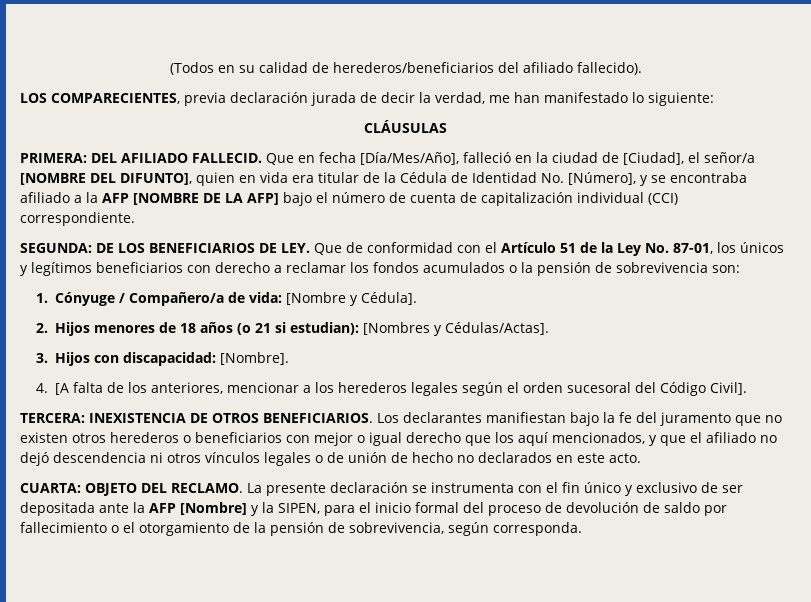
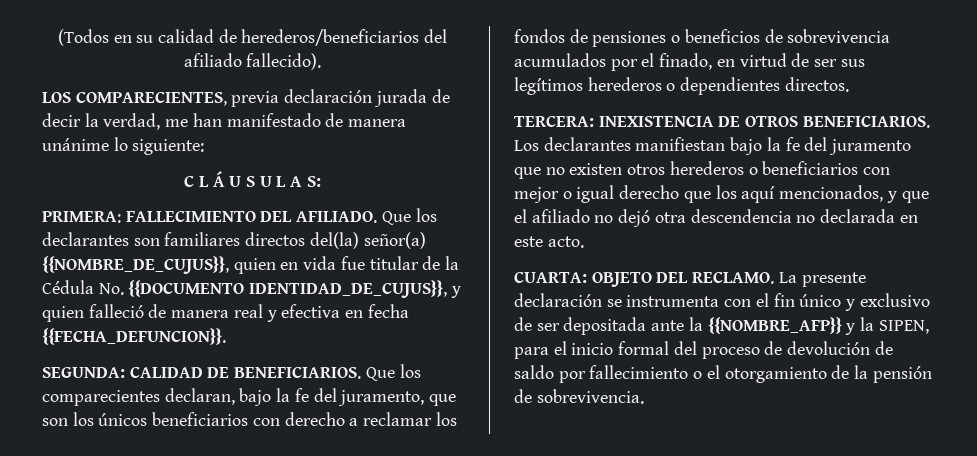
- LOS COMPARECIENTES, previa declaración jurada de decir la verdad, me han manifestado lo siguiente:
+ LOS COMPARECIENTES, previa declaración jurada de decir la verdad, me han manifestado de manera unánime lo siguiente:
- CLÁUSULAS
- PRIMERA: DEL AFILIADO FALLECID. Que en fecha [Día/Mes/Año], falleció en la ciudad de [Ciudad], el señor/a [NOMBRE DEL DIFUNTO], quien en vida era titular de la Cédula de Identidad No. [Número], y se encontraba afiliado a la AFP [NOMBRE DE LA AFP] bajo el número de cuenta de capitalización individual (CCI) correspondiente.
- SEGUNDA: DE LOS BENEFICIARIOS DE LEY. Que de conformidad con el Artículo 51 de la Ley No. 87-01, los únicos y legítimos beneficiarios con derecho a reclamar los fondos acumulados o la pensión de sobrevivencia son:
- 1. Cónyuge / Compañero/a de vida: [Nombre y Cédula].
- 2. Hijos menores de 18 años (o 21 si estudian): [Nombres y Cédulas/Actas].
- 3. Hijos con discapacidad: [Nombre].
- 4. [A falta de los anteriores, mencionar a los herederos legales según el orden sucesoral del Código Civil].
+ C L Á U S U L A S:
+ PRIMERA: FALLECIMIENTO DEL AFILIADO. Que los declarantes son familiares directos del(la) señor(a) {{NOMBRE_DE_CUJUS}}, quien en vida fue titular de la Cédula No. {{DOCUMENTO IDENTIDAD_DE_CUJUS}}, y quien falleció de manera real y efectiva en fecha {{FECHA_DEFUNCION}}.
+ SEGUNDA: CALIDAD DE BENEFICIARIOS. Que los comparecientes declaran, bajo la fe del juramento, que son los únicos beneficiarios con derecho a reclamar los fondos de pensiones o beneficios de sobrevivencia acumulados por el finado, en virtud de ser sus legítimos herederos o dependientes directos.
- Los declarantes manifiestan bajo la fe del juramento que no existen otros herederos o beneficiarios con mejor o igual derecho que los aquí mencionados, y que el afiliado no dejó descendencia ni otros vínculos legales o de unión de hecho no declarados en este acto.
+ Los declarantes manifiestan bajo la fe del juramento que no existen otros herederos o beneficiarios con mejor o igual derecho que los aquí mencionados, y que el afiliado no dejó otra descendencia no declarada en este acto.
- La presente declaración se instrumenta con el fin único y exclusivo de ser depositada ante la AFP [Nombre] y la SIPEN, para el inicio formal del proceso de devolución de saldo por fallecimiento o el otorgamiento de la pensión de sobrevivencia, según corresponda.
+ La presente declaración se instrumenta con el fin único y exclusivo de ser depositada ante la {{NOMBRE_AFP}} y la SIPEN, para el inicio formal del proceso de devolución de saldo por fallecimiento o el otorgamiento de la pensión de sobrevivencia.

